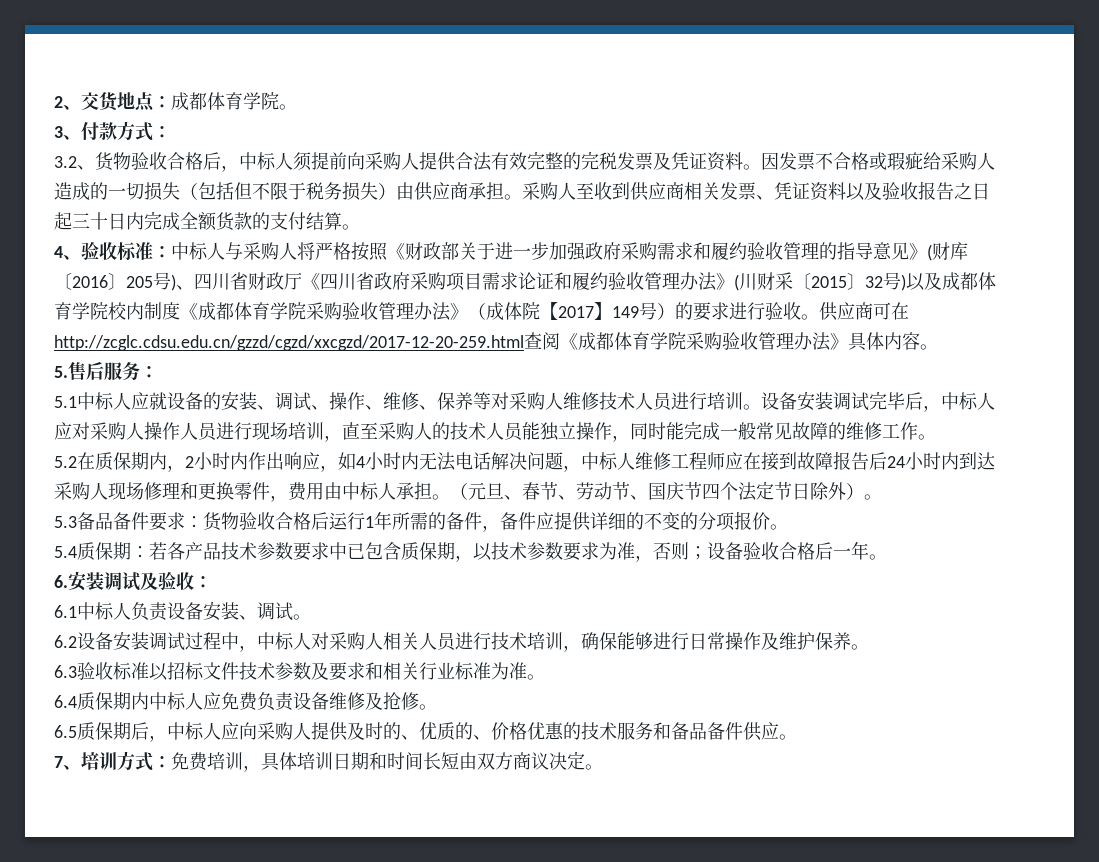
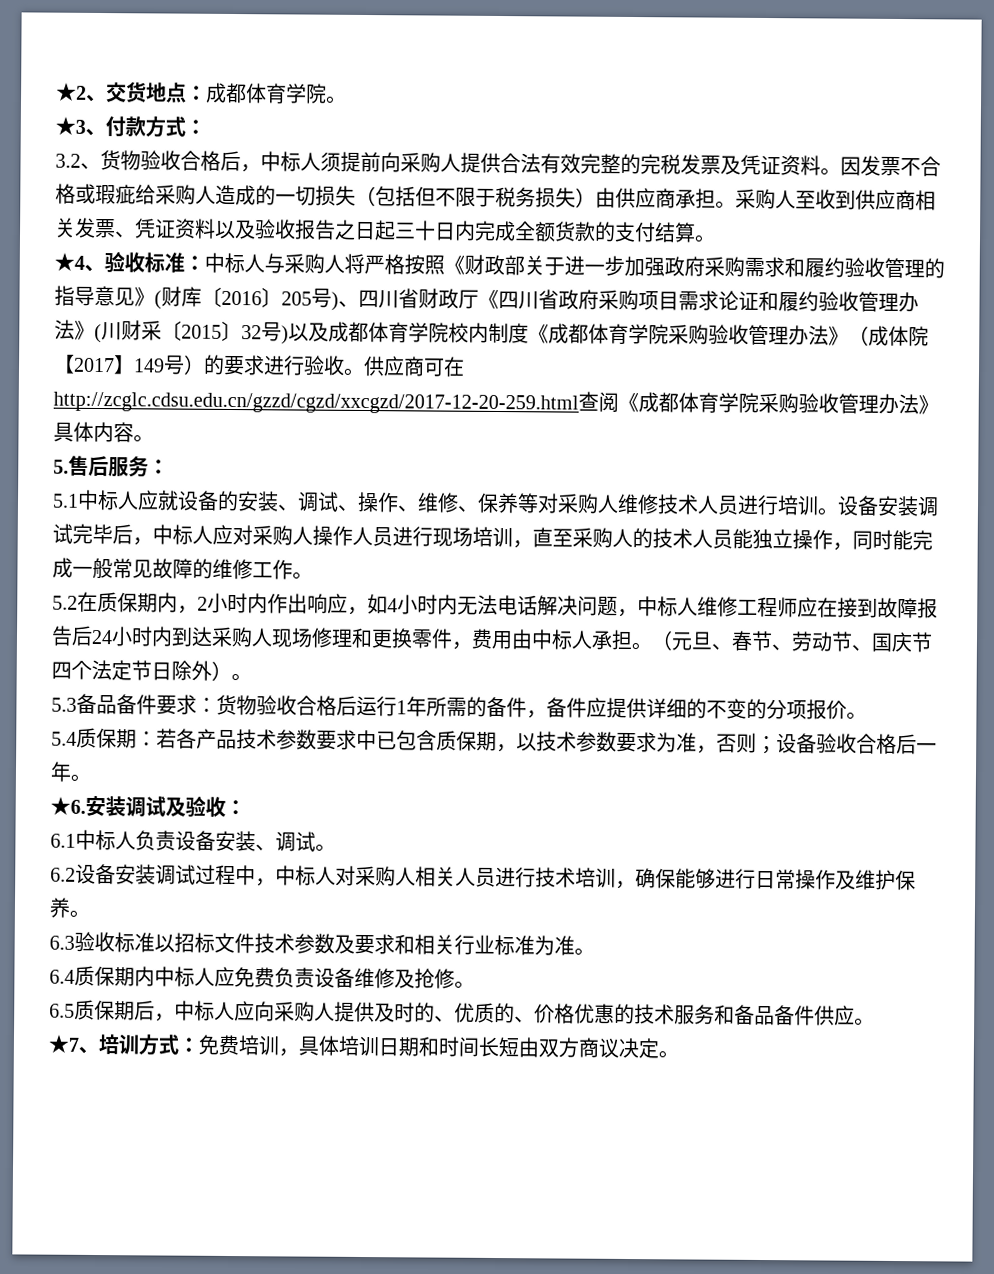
- 2、交货地点：成都体育学院。
+ ★2、交货地点：成都体育学院。
- 3、付款方式：
+ ★3、付款方式：
- 4、验收标准：
+ ★4、验收标准：
- 6.安装调试及验收：
+ ★6.安装调试及验收：
- 7、培训方式：免费培训，具体培训日期和时间长短由双方商议决定。
+ ★7、培训方式：免费培训，具体培训日期和时间长短由双方商议决定。

